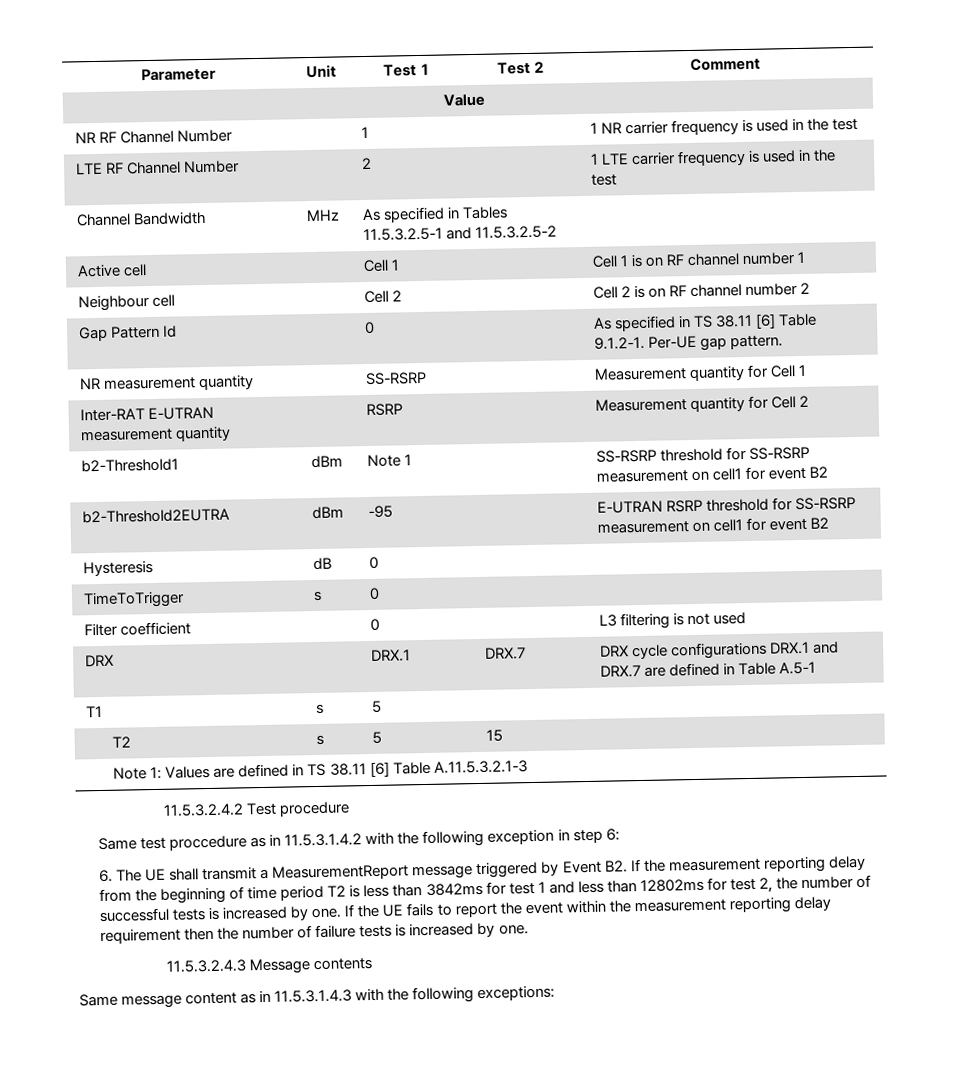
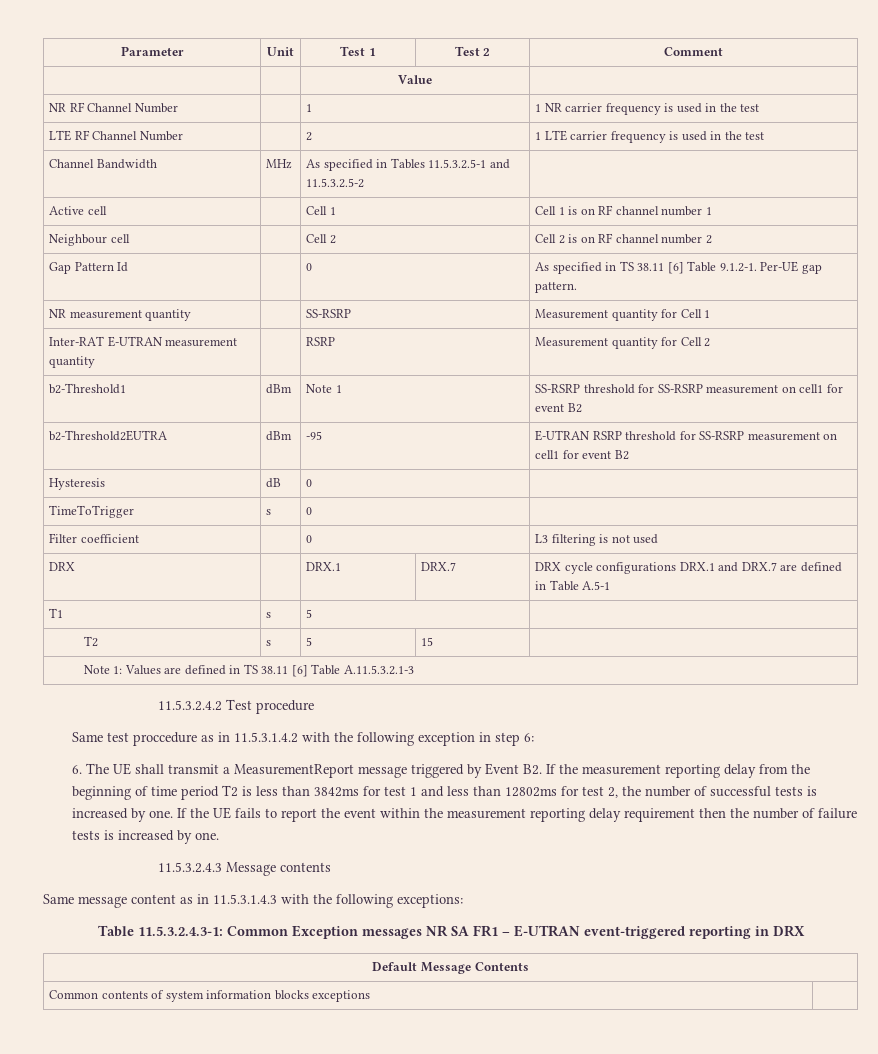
+ Table 11.5.3.2.4.3-1: Common Exception messages NR SA FR1 – E-UTRAN event-triggered reporting in DRX
+ Default Message Contents
+ Common contents of system information blocks exceptions |

